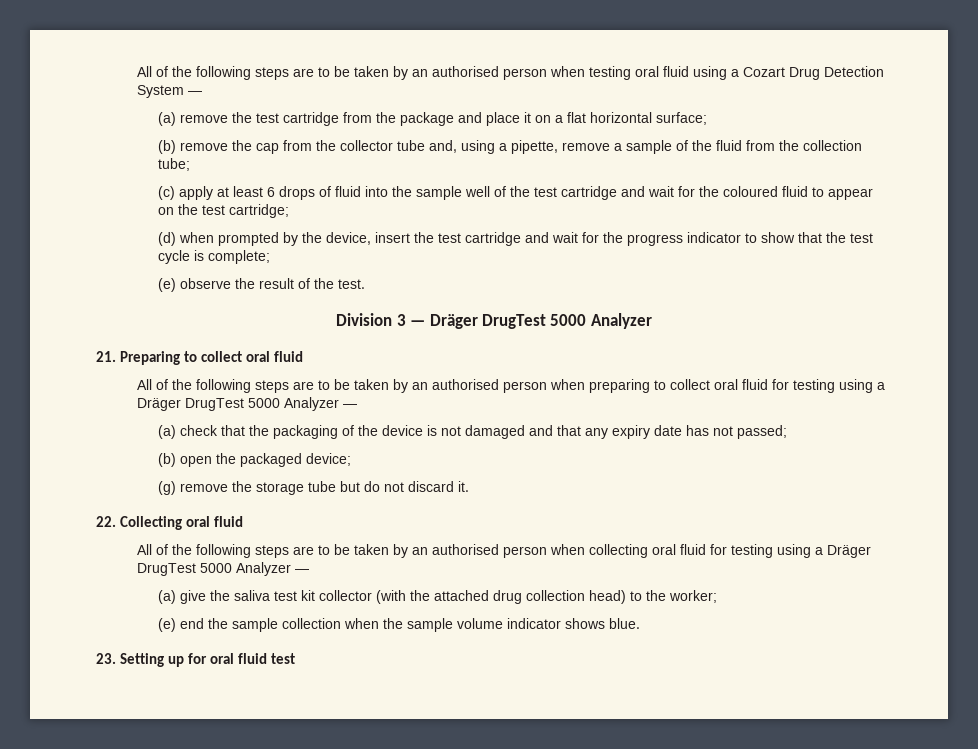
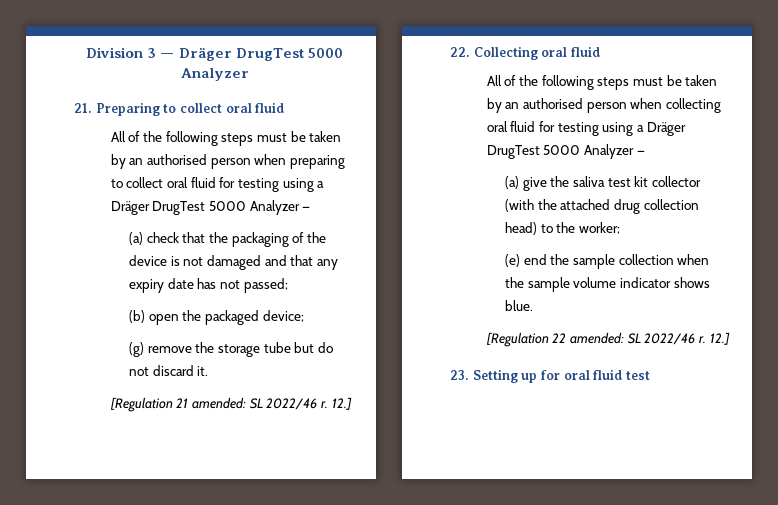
- All of the following steps are to be taken by an authorised person when testing oral fluid using a Cozart Drug Detection System —
- (a) remove the test cartridge from the package and place it on a flat horizontal surface;
- (b) remove the cap from the collector tube and, using a pipette, remove a sample of the fluid from the collection tube;
- (c) apply at least 6 drops of fluid into the sample well of the test cartridge and wait for the coloured fluid to appear on the test cartridge;
- (d) when prompted by the device, insert the test cartridge and wait for the progress indicator to show that the test cycle is complete;
- (e) observe the result of the test.
- All of the following steps are to be taken by an authorised person when preparing to collect oral fluid for testing using a Dräger DrugTest 5000 Analyzer —
+ All of the following steps must be taken by an authorised person when preparing to collect oral fluid for testing using a Dräger DrugTest 5000 Analyzer —
+ [Regulation 21 amended: SL 2022/46 r. 12.]
- All of the following steps are to be taken by an authorised person when collecting oral fluid for testing using a Dräger DrugTest 5000 Analyzer —
+ All of the following steps must be taken by an authorised person when collecting oral fluid for testing using a Dräger DrugTest 5000 Analyzer —
+ [Regulation 22 amended: SL 2022/46 r. 12.]

